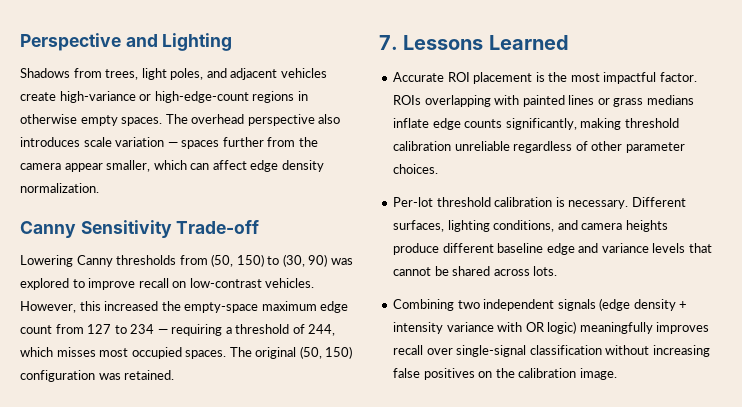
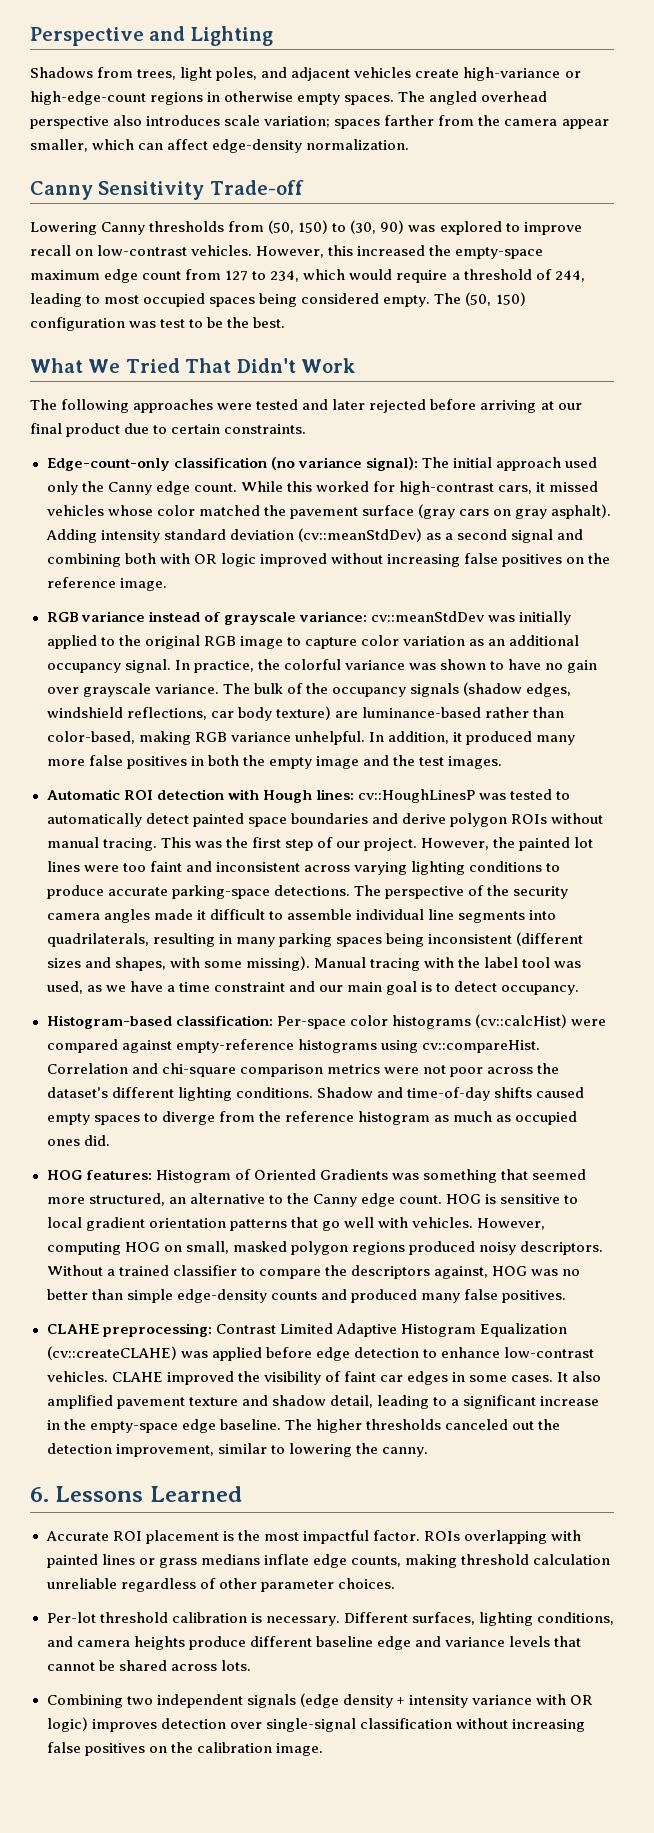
- The overhead perspective also introduces scale variation — spaces further from the camera appear smaller, which can affect edge density normalization.
+ The angled overhead perspective also introduces scale variation; spaces farther from the camera appear smaller, which can affect edge-density normalization.
- However, this increased the empty-space maximum edge count from 127 to 234 — requiring a threshold of 244, which misses most occupied spaces. The original (50, 150) configuration was retained.
- 7. Lessons Learned
+ However, this increased the empty-space maximum edge count from 127 to 234, which would require a threshold of 244, leading to most occupied spaces being considered empty. The (50, 150) configuration was test to be the best.
+ What We Tried That Didn't Work
+ The following approaches were tested and later rejected before arriving at our final product due to certain constraints.
+ Edge-count-only classification (no variance signal): The initial approach used only the Canny edge count. While this worked for high-contrast cars, it missed vehicles whose color matched the pavement surface (gray cars on gray asphalt). Adding intensity standard deviation (cv::meanStdDev) as a second signal and combining both with OR logic improved without increasing false positives on the reference image.
+ RGB variance instead of grayscale variance: cv::meanStdDev was initially applied to the original RGB image to capture color variation as an additional occupancy signal. In practice, the colorful variance was shown to have no gain over grayscale variance. The bulk of the occupancy signals (shadow edges, windshield reflections, car body texture) are luminance-based rather than color-based, making RGB variance unhelpful. In addition, it produced many more false positives in both the empty image and the test images.
+ Automatic ROI detection with Hough lines: cv::HoughLinesP was tested to automatically detect painted space boundaries and derive polygon ROIs without manual tracing. This was the first step of our project. However, the painted lot lines were too faint and inconsistent across varying lighting conditions to produce accurate parking-space detections. The perspective of the security camera angles made it difficult to assemble individual line segments into quadrilaterals, resulting in many parking spaces being inconsistent (different sizes and shapes, with some missing). Manual tracing with the label tool was used, as we have a time constraint and our main goal is to detect occupancy.
+ Histogram-based classification: Per-space color histograms (cv::calcHist) were compared against empty-reference histograms using cv::compareHist. Correlation and chi-square comparison metrics were not poor across the dataset's different lighting conditions. Shadow and time-of-day shifts caused empty spaces to diverge from the reference histogram as much as occupied ones did.
+ HOG features: Histogram of Oriented Gradients was something that seemed more structured, an alternative to the Canny edge count. HOG is sensitive to local gradient orientation patterns that go well with vehicles. However, computing HOG on small, masked polygon regions produced noisy descriptors. Without a trained classifier to compare the descriptors against, HOG was no better than simple edge-density counts and produced many false positives.
+ CLAHE preprocessing: Contrast Limited Adaptive Histogram Equalization (cv::createCLAHE) was applied before edge detection to enhance low-contrast vehicles. CLAHE improved the visibility of faint car edges in some cases. It also amplified pavement texture and shadow detail, leading to a significant increase in the empty-space edge baseline. The higher thresholds canceled out the detection improvement, similar to lowering the canny.
+ 6. Lessons Learned
- ROIs overlapping with painted lines or grass medians inflate edge counts significantly, making threshold calibration unreliable regardless of other parameter choices.
+ ROIs overlapping with painted lines or grass medians inflate edge counts, making threshold calculation unreliable regardless of other parameter choices.
- Combining two independent signals (edge density + intensity variance with OR logic) meaningfully improves recall over single-signal classification without increasing false positives on the calibration image.
+ Combining two independent signals (edge density + intensity variance with OR logic) improves detection over single-signal classification without increasing false positives on the calibration image.

